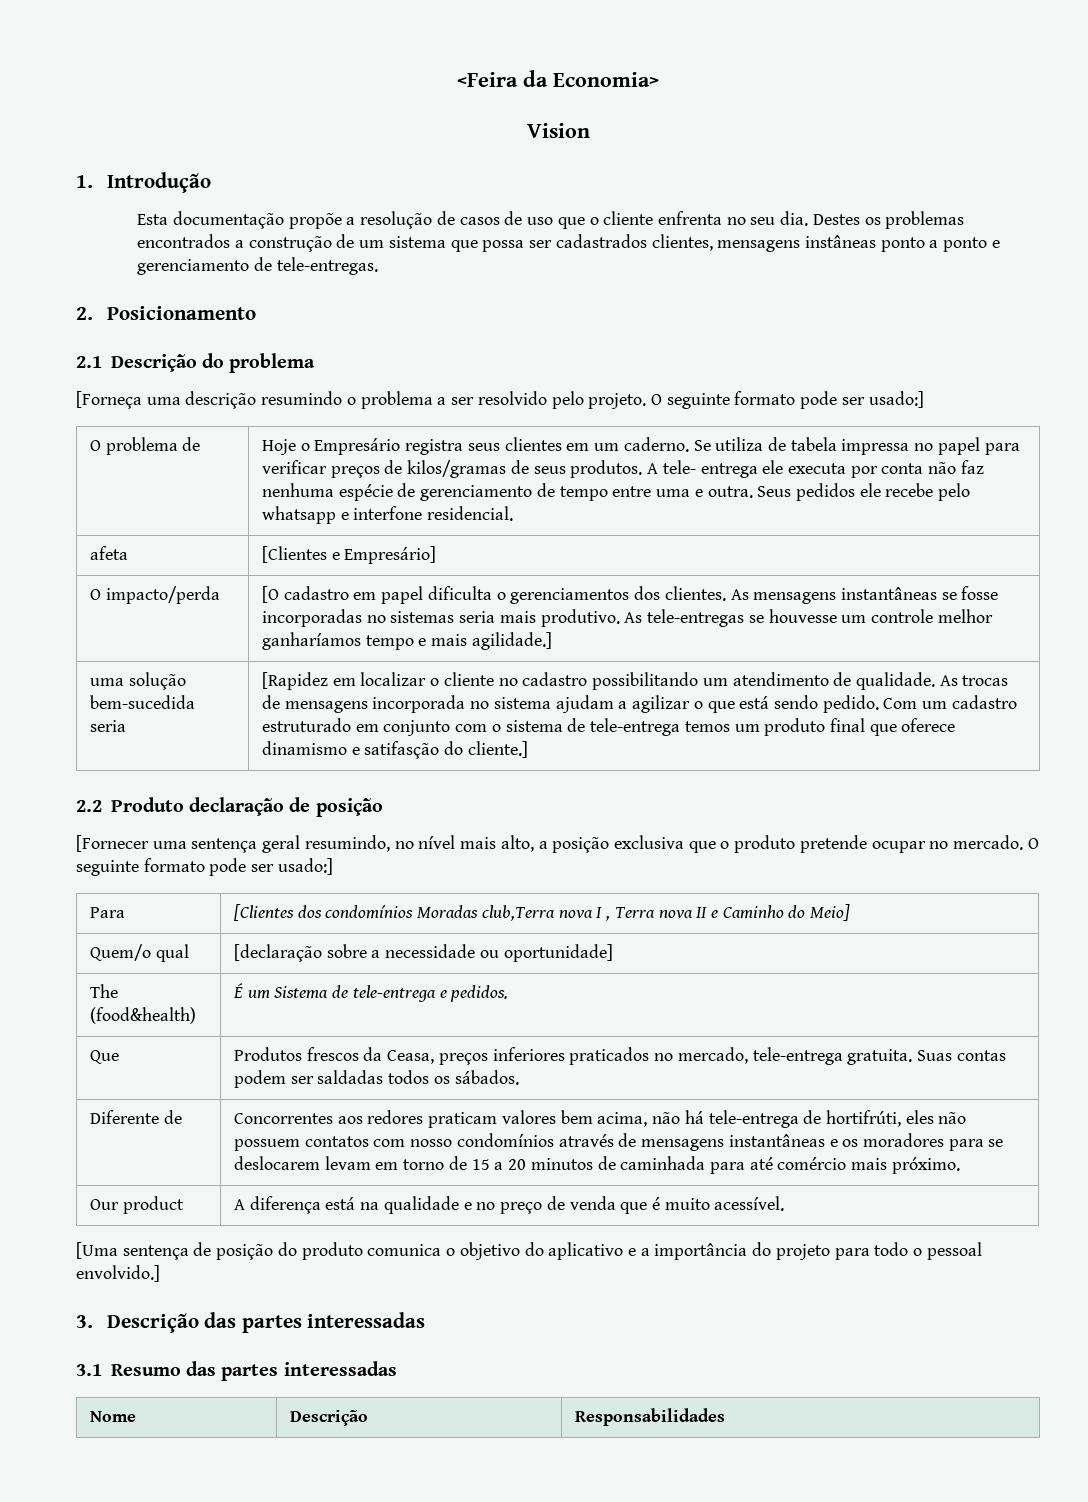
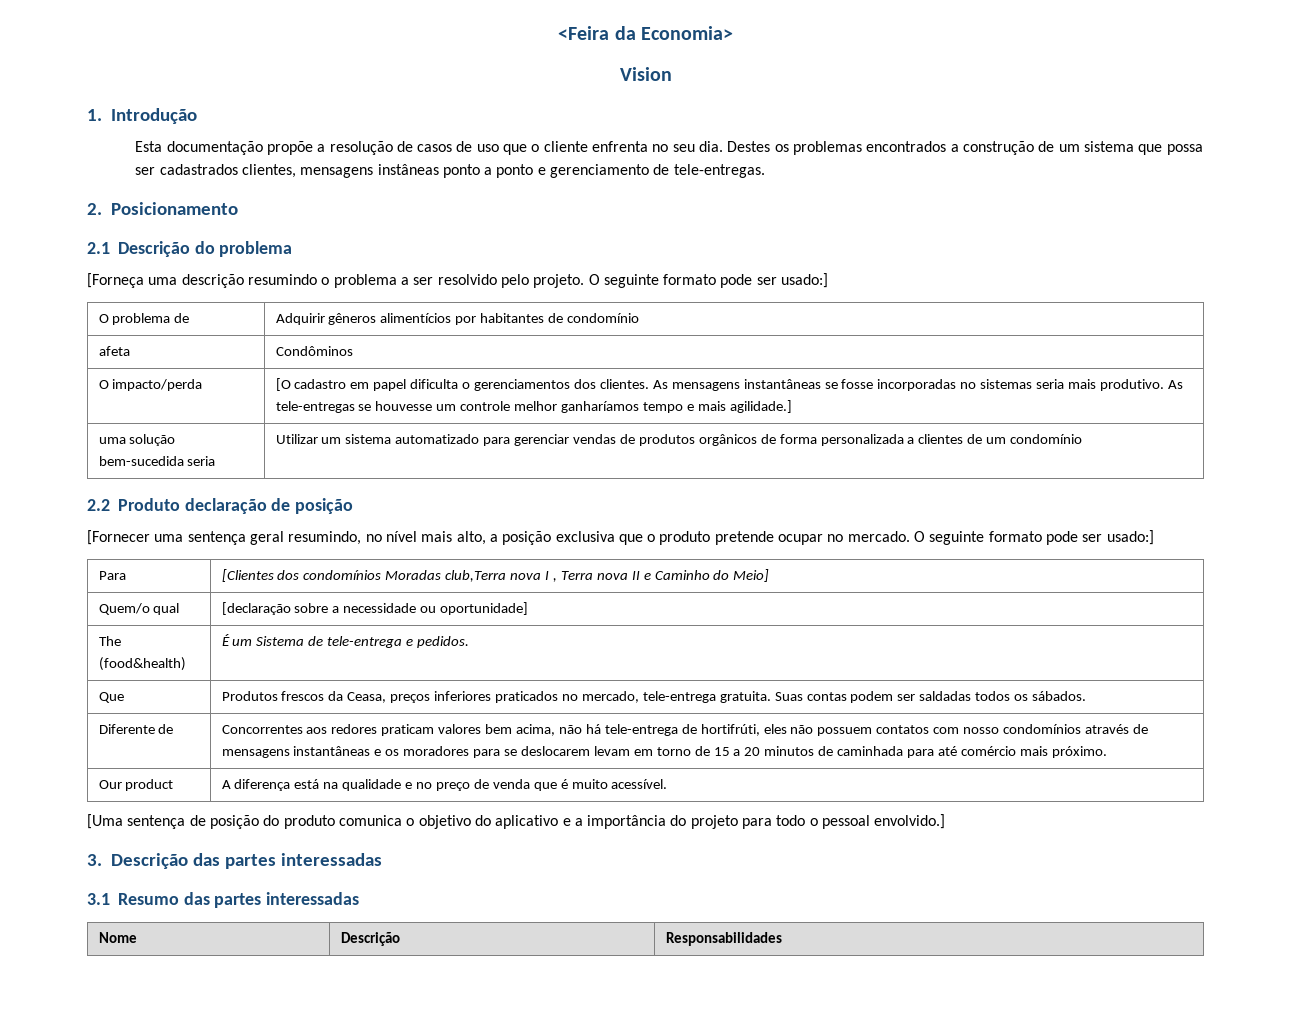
- Hoje o Empresário registra seus clientes em um caderno. Se utiliza de tabela impressa no papel para verificar preços de kilos/gramas de seus produtos. A tele- entrega ele executa por conta não faz nenhuma espécie de gerenciamento de tempo entre uma e outra. Seus pedidos ele recebe pelo whatsapp e interfone residencial.
- afeta | [Clientes e Empresário]
+ Adquirir gêneros alimentícios por habitantes de condomínio
+ afeta | Condôminos
- [Rapidez em localizar o cliente no cadastro possibilitando um atendimento de qualidade. As trocas de mensagens incorporada no sistema ajudam a agilizar o que está sendo pedido. Com um cadastro estruturado em conjunto com o sistema de tele-entrega temos um produto final que oferece dinamismo e satifasção do cliente.]
+ Utilizar um sistema automatizado para gerenciar vendas de produtos orgânicos de forma personalizada a clientes de um condomínio

